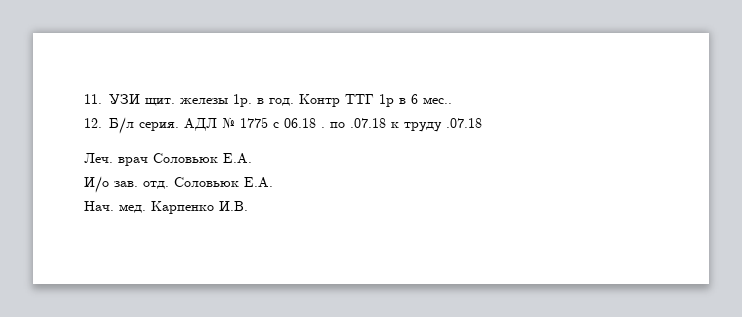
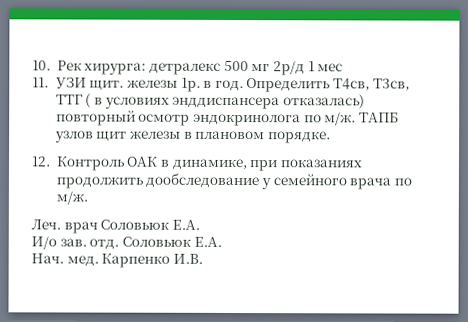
+ 10. Рек хирурга: детралекс 500 мг 2р/д 1 мес
- Контр ТТГ 1р в 6 мес..
- 12. Б/л серия. АДЛ № 1775 с 06.18 . по .07.18 к труду .07.18
+ Определить Т4св, Т3св, ТТГ ( в условиях энддиспансера отказалась) повторный осмотр эндокринолога по м/ж. ТАПБ узлов щит железы в плановом порядке.
+ 12. Контроль ОАК в динамике, при показаниях продолжить дообследование у семейного врача по м/ж.

